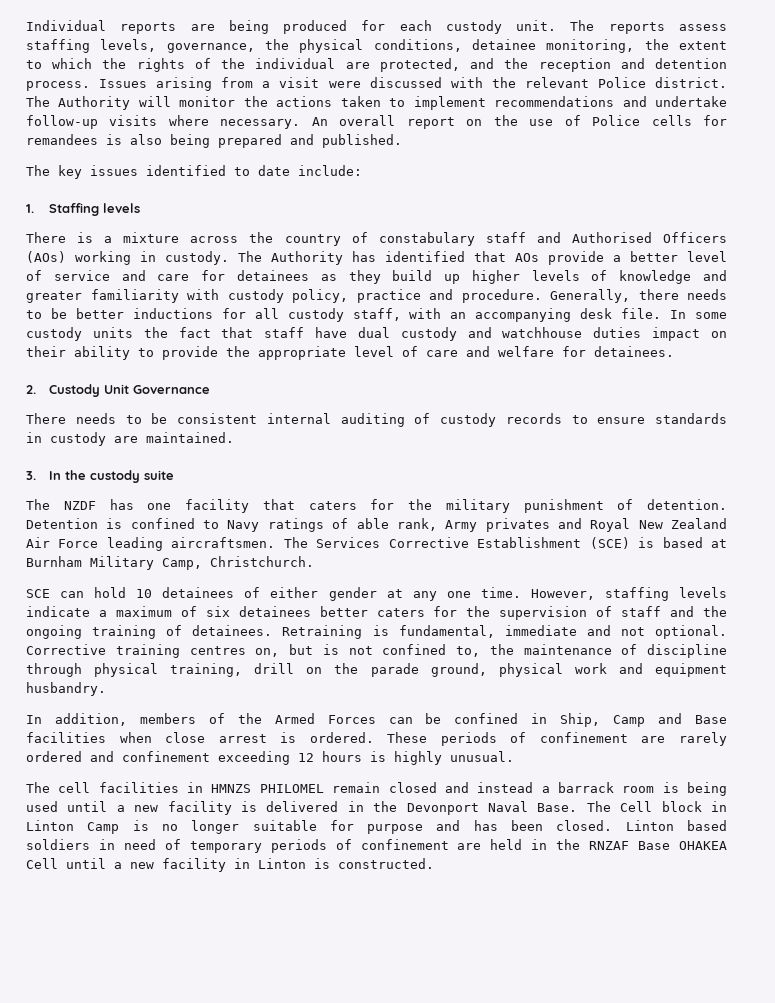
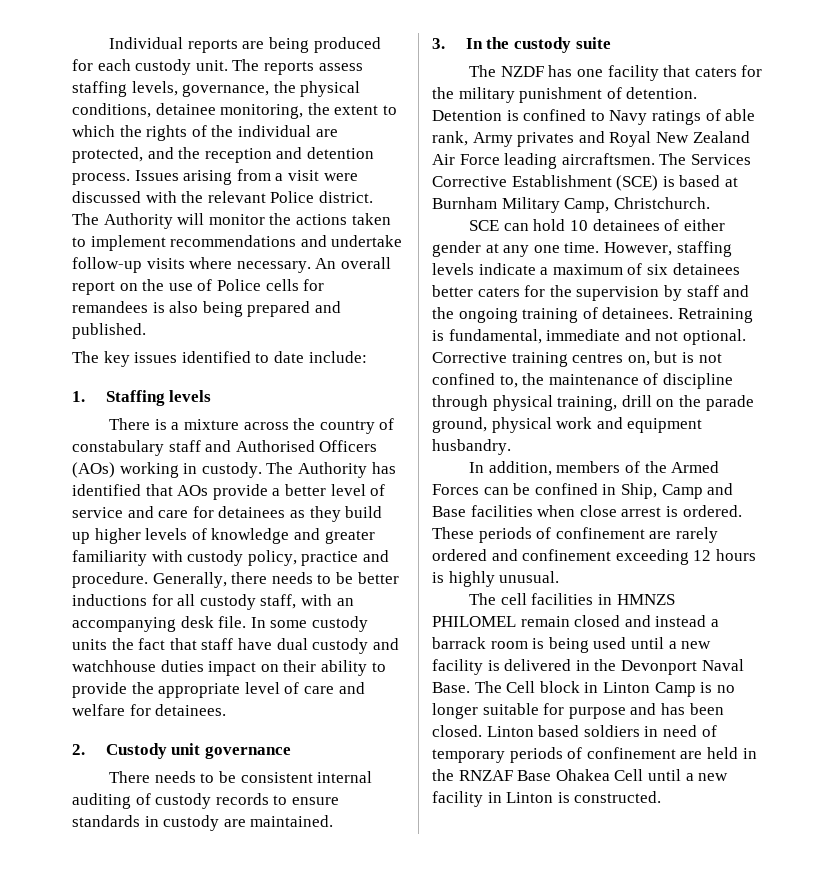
- 2. Custody Unit Governance
+ 2. Custody unit governance
- However, staffing levels indicate a maximum of six detainees better caters for the supervision of staff and the ongoing training of detainees.
+ However, staffing levels indicate a maximum of six detainees better caters for the supervision by staff and the ongoing training of detainees.
- Linton based soldiers in need of temporary periods of confinement are held in the RNZAF Base OHAKEA Cell until a new facility in Linton is constructed.
+ Linton based soldiers in need of temporary periods of confinement are held in the RNZAF Base Ohakea Cell until a new facility in Linton is constructed.

